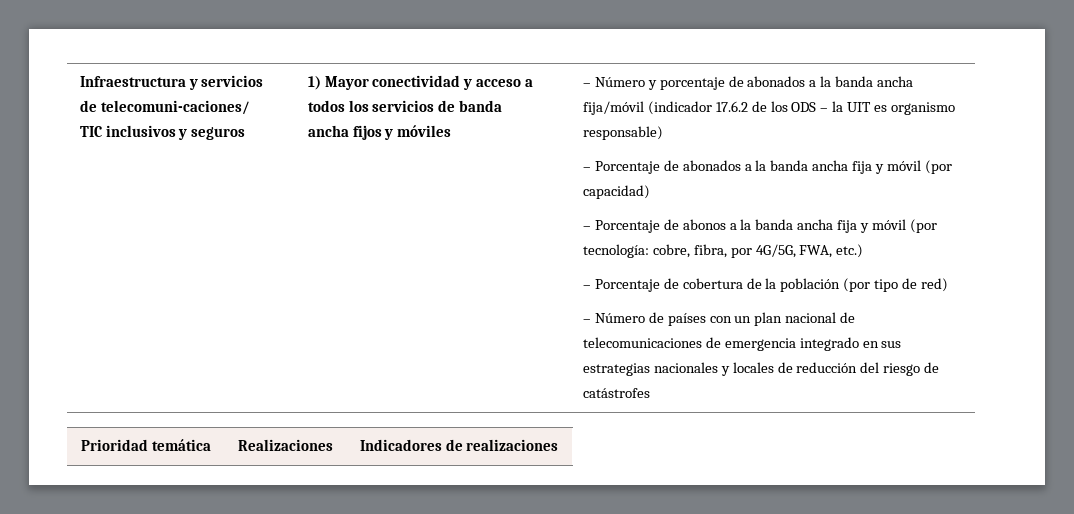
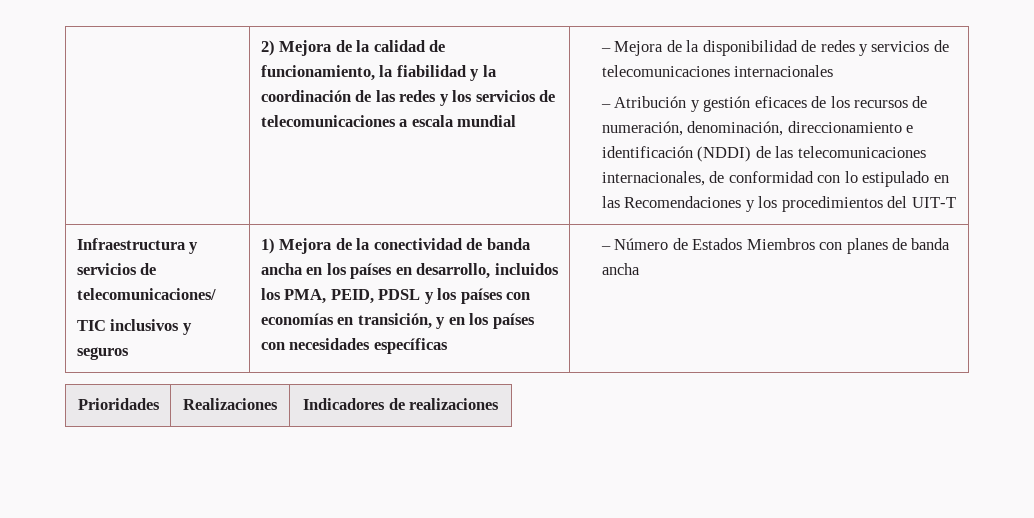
+ 2) Mejora de la calidad de funcionamiento, la fiabilidad y la coordinación de las redes y los servicios de telecomunicaciones a escala mundial | – Mejora de la disponibilidad de redes y servicios de telecomunicaciones internacionales
+ – Atribución y gestión eficaces de los recursos de numeración, denominación, direccionamiento e identificación (NDDI) de las telecomunicaciones internacionales, de conformidad con lo estipulado en las Recomendaciones y los procedimientos del UIT-T
- Infraestructura y servicios de telecomuni-caciones/
+ Infraestructura y servicios de telecomunicaciones/
- 1) Mayor conectividad y acceso a todos los servicios de banda ancha fijos y móviles | – Número y porcentaje de abonados a la banda ancha fija/móvil (indicador 17.6.2 de los ODS – la UIT es organismo responsable)
- – Porcentaje de abonados a la banda ancha fija y móvil (por capacidad)
- – Porcentaje de abonos a la banda ancha fija y móvil (por tecnología: cobre, fibra, por 4G/5G, FWA, etc.)
- – Porcentaje de cobertura de la población (por tipo de red)
- – Número de países con un plan nacional de telecomunicaciones de emergencia integrado en sus estrategias nacionales y locales de reducción del riesgo de catástrofes
- Prioridad temática | Realizaciones | Indicadores de realizaciones
+ 1) Mejora de la conectividad de banda ancha en los países en desarrollo, incluidos los PMA, PEID, PDSL y los países con economías en transición, y en los países con necesidades específicas | – Número de Estados Miembros con planes de banda ancha
+ Prioridades | Realizaciones | Indicadores de realizaciones

